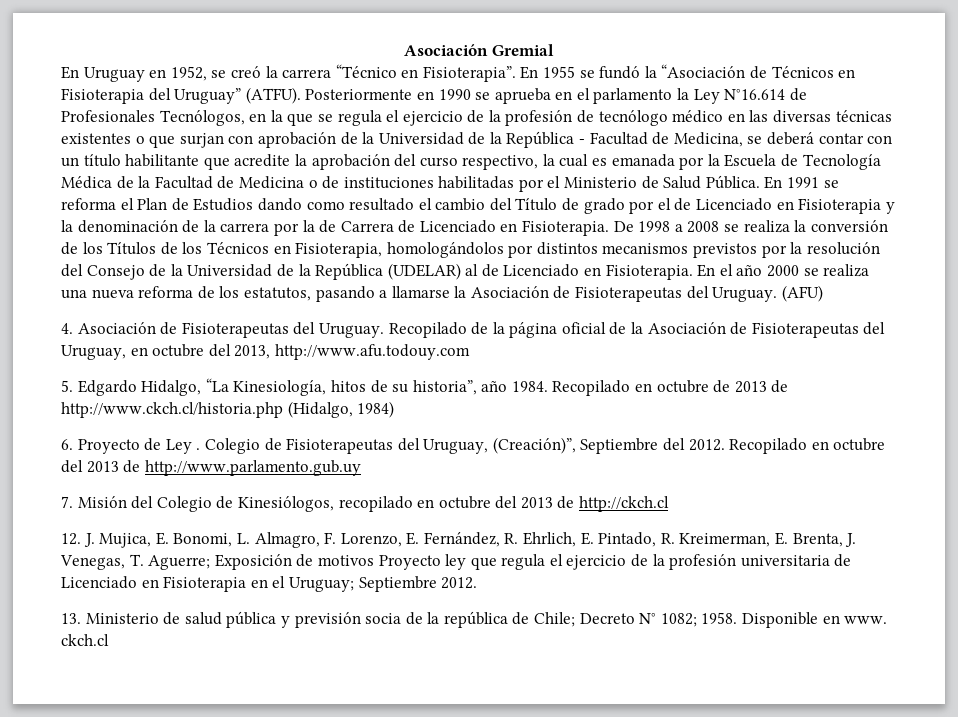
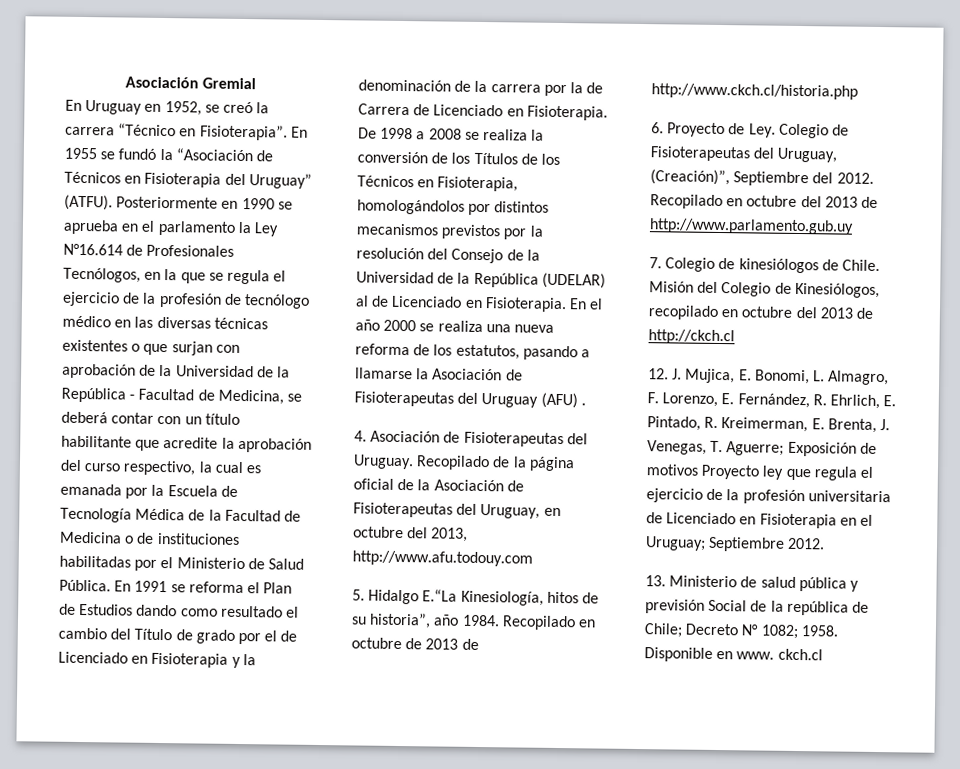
- En el año 2000 se realiza una nueva reforma de los estatutos, pasando a llamarse la Asociación de Fisioterapeutas del Uruguay. (AFU)
+ En el año 2000 se realiza una nueva reforma de los estatutos, pasando a llamarse la Asociación de Fisioterapeutas del Uruguay (AFU) .
- 5. Edgardo Hidalgo, “La Kinesiología, hitos de su historia”, año 1984.
+ 5. Hidalgo E.“La Kinesiología, hitos de su historia”, año 1984.
- Recopilado en octubre de 2013 de http://www.ckch.cl/historia.php (Hidalgo, 1984)
+ Recopilado en octubre de 2013 de http://www.ckch.cl/historia.php
- 6. Proyecto de Ley . Colegio de Fisioterapeutas del Uruguay, (Creación)”, Septiembre del 2012.
+ 6. Proyecto de Ley. Colegio de Fisioterapeutas del Uruguay, (Creación)”, Septiembre del 2012.
- 7. Misión del Colegio de Kinesiólogos, recopilado en octubre del 2013 de http://ckch.cl
+ 7. Colegio de kinesiólogos de Chile. Misión del Colegio de Kinesiólogos, recopilado en octubre del 2013 de http://ckch.cl
- 13. Ministerio de salud pública y previsión socia de la república de Chile; Decreto N° 1082; 1958.
+ 13. Ministerio de salud pública y previsión Social de la república de Chile; Decreto N° 1082; 1958.

